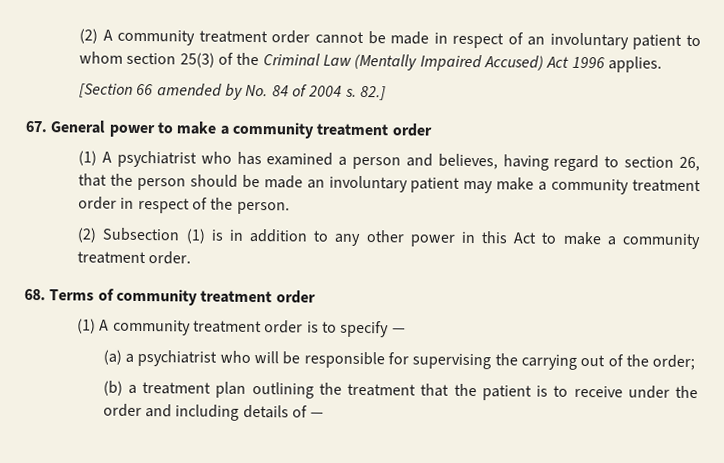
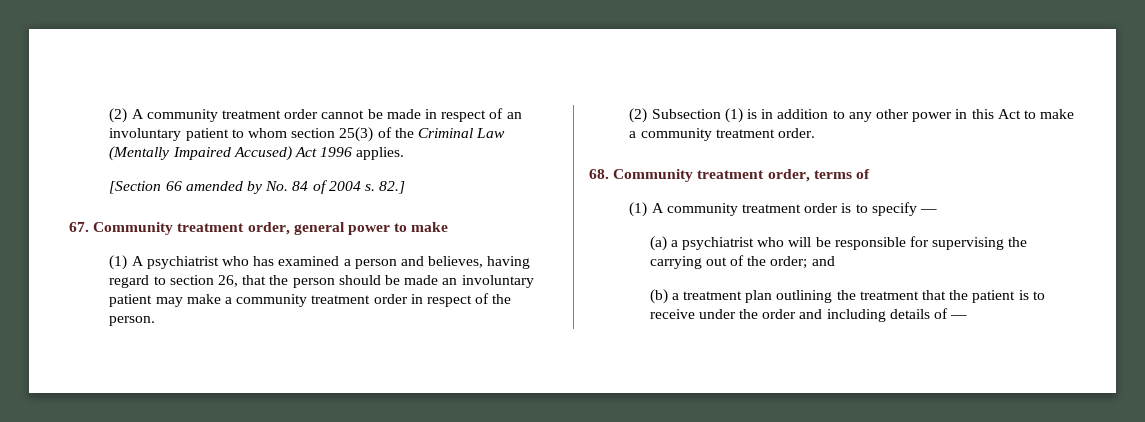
- 67. General power to make a community treatment order
+ 67. Community treatment order, general power to make
- 68. Terms of community treatment order
+ 68. Community treatment order, terms of
- (a) a psychiatrist who will be responsible for supervising the carrying out of the order;
+ (a) a psychiatrist who will be responsible for supervising the carrying out of the order; and

